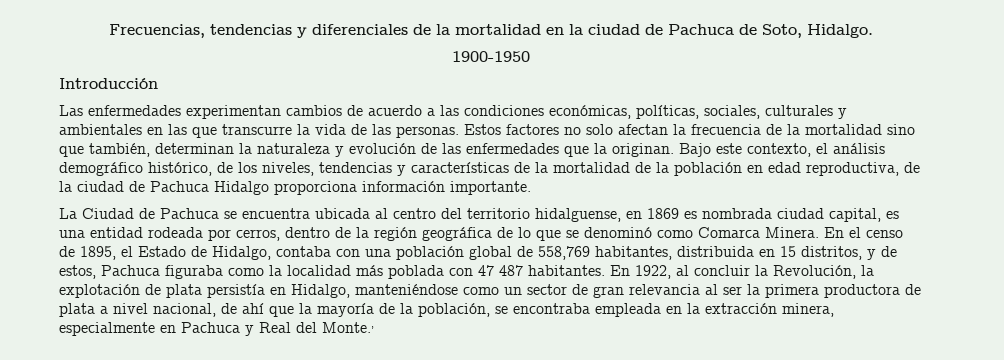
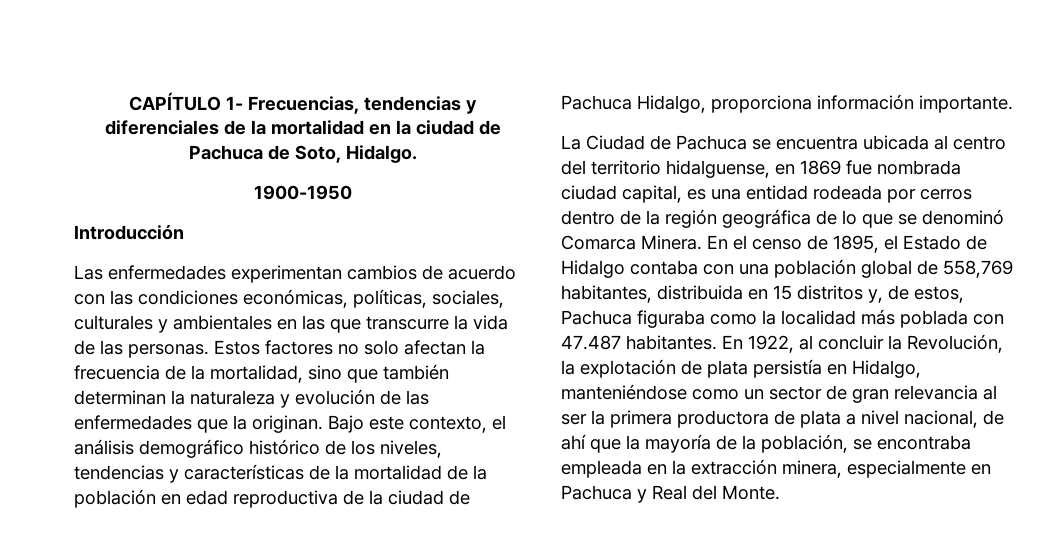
- Frecuencias, tendencias y diferenciales de la mortalidad en la ciudad de Pachuca de Soto, Hidalgo.
+ CAPÍTULO 1- Frecuencias, tendencias y diferenciales de la mortalidad en la ciudad de Pachuca de Soto, Hidalgo.
- Las enfermedades experimentan cambios de acuerdo a las condiciones económicas, políticas, sociales, culturales y ambientales en las que transcurre la vida de las personas.
+ Las enfermedades experimentan cambios de acuerdo con las condiciones económicas, políticas, sociales, culturales y ambientales en las que transcurre la vida de las personas.
- Estos factores no solo afectan la frecuencia de la mortalidad sino que también, determinan la naturaleza y evolución de las enfermedades que la originan.
+ Estos factores no solo afectan la frecuencia de la mortalidad, sino que también determinan la naturaleza y evolución de las enfermedades que la originan.
- Bajo este contexto, el análisis demográfico histórico, de los niveles, tendencias y características de la mortalidad de la población en edad reproductiva, de la ciudad de Pachuca Hidalgo proporciona información importante.
+ Bajo este contexto, el análisis demográfico histórico de los niveles, tendencias y características de la mortalidad de la población en edad reproductiva de la ciudad de Pachuca Hidalgo, proporciona información importante.
- La Ciudad de Pachuca se encuentra ubicada al centro del territorio hidalguense, en 1869 es nombrada ciudad capital, es una entidad rodeada por cerros, dentro de la región geográfica de lo que se denominó como Comarca Minera.
+ La Ciudad de Pachuca se encuentra ubicada al centro del territorio hidalguense, en 1869 fue nombrada ciudad capital, es una entidad rodeada por cerros dentro de la región geográfica de lo que se denominó Comarca Minera.
- En el censo de 1895, el Estado de Hidalgo, contaba con una población global de 558,769 habitantes, distribuida en 15 distritos, y de estos, Pachuca figuraba como la localidad más poblada con 47 487 habitantes.
+ En el censo de 1895, el Estado de Hidalgo contaba con una población global de 558,769 habitantes, distribuida en 15 distritos y, de estos, Pachuca figuraba como la localidad más poblada con 47.487 habitantes.
- En 1922, al concluir la Revolución, la explotación de plata persistía en Hidalgo, manteniéndose como un sector de gran relevancia al ser la primera productora de plata a nivel nacional, de ahí que la mayoría de la población, se encontraba empleada en la extracción minera, especialmente en Pachuca y Real del Monte.,
+ En 1922, al concluir la Revolución, la explotación de plata persistía en Hidalgo, manteniéndose como un sector de gran relevancia al ser la primera productora de plata a nivel nacional, de ahí que la mayoría de la población, se encontraba empleada en la extracción minera, especialmente en Pachuca y Real del Monte.

